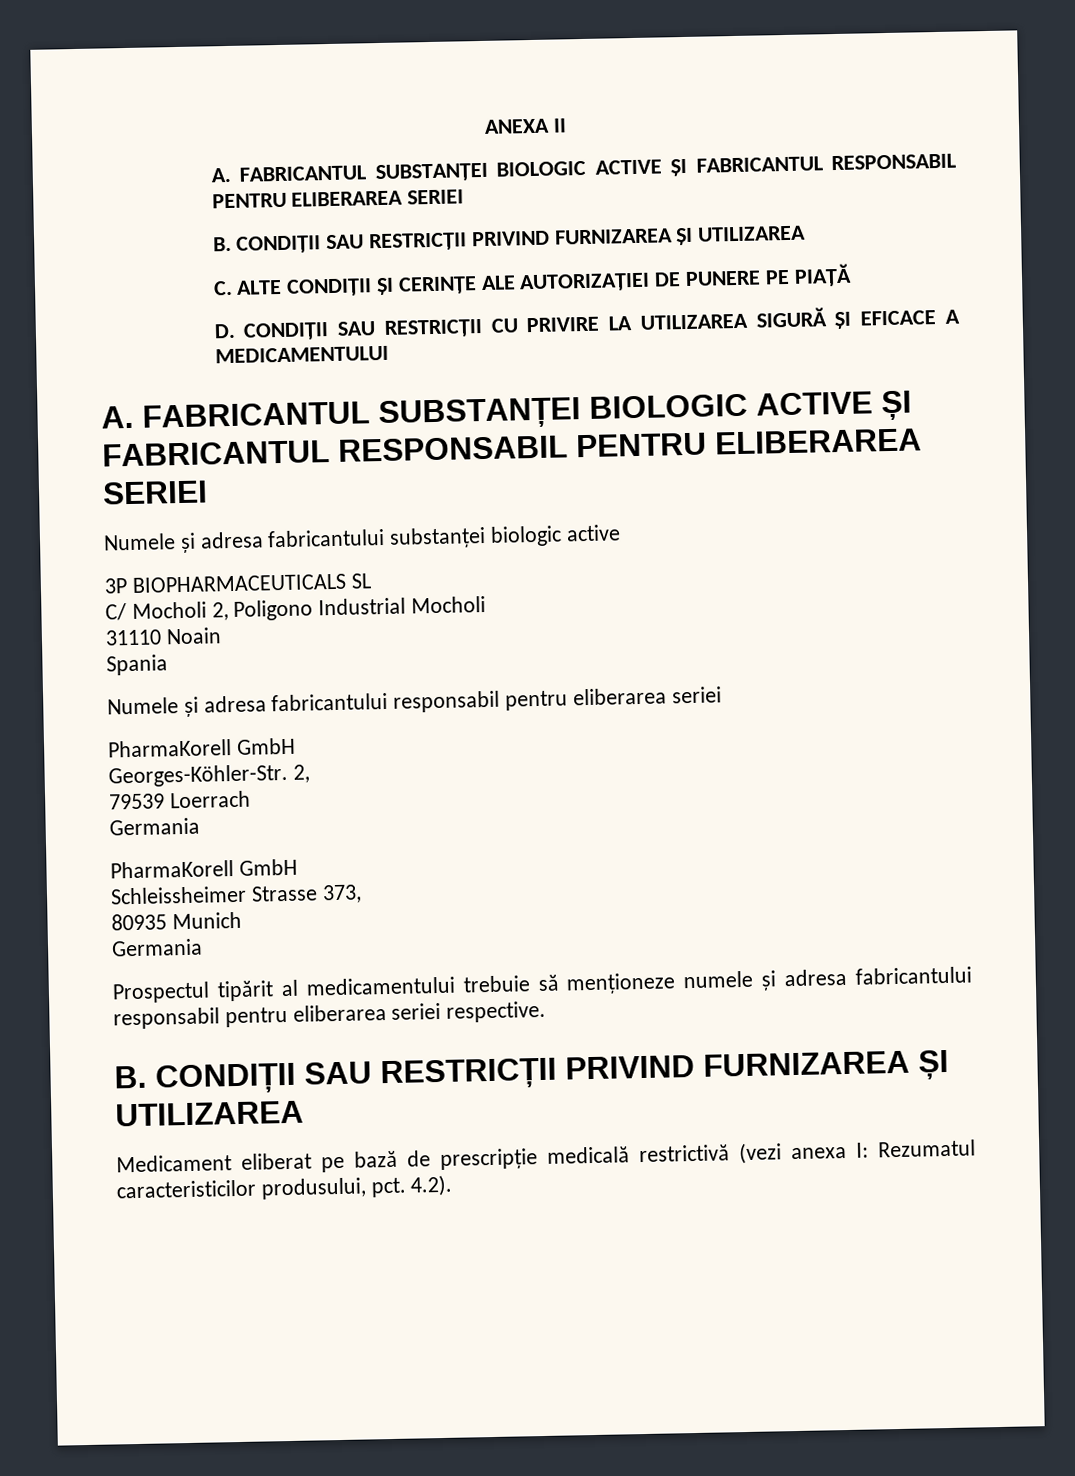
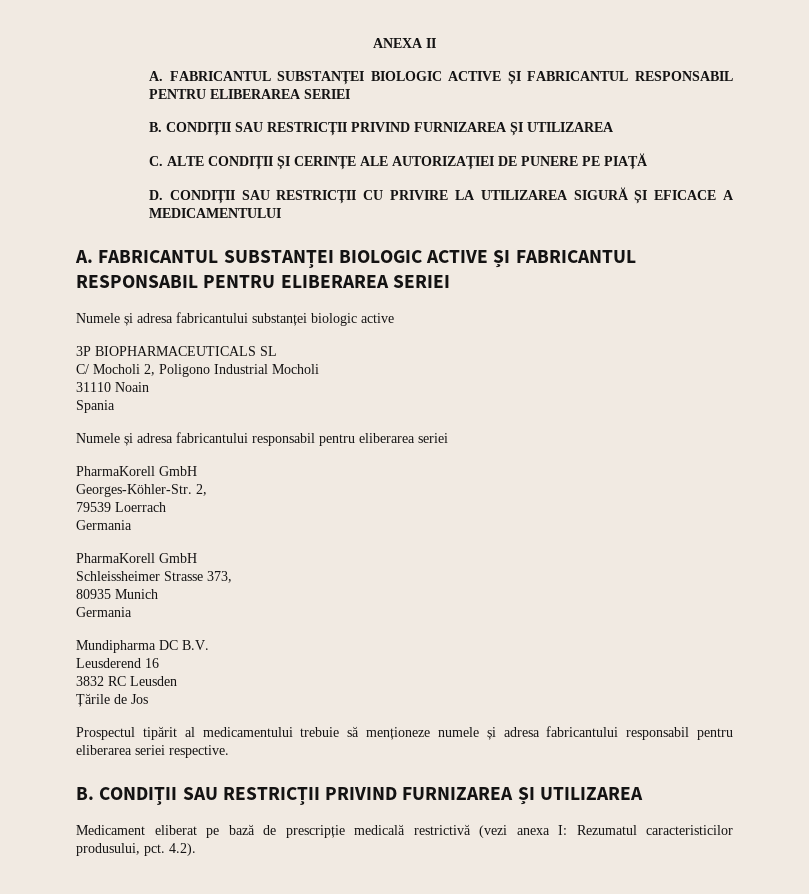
+ Mundipharma DC B.V.
+ Leusderend 16
+ 3832 RC Leusden
+ Țările de Jos

